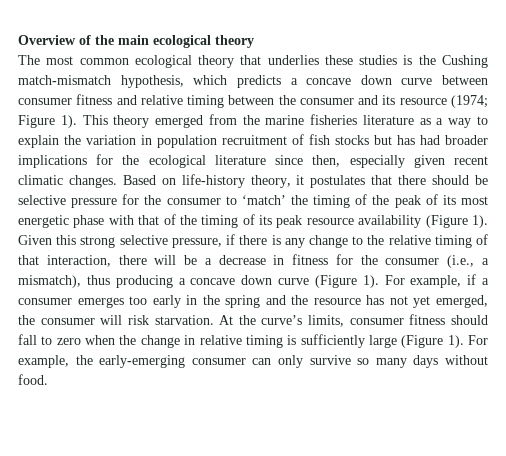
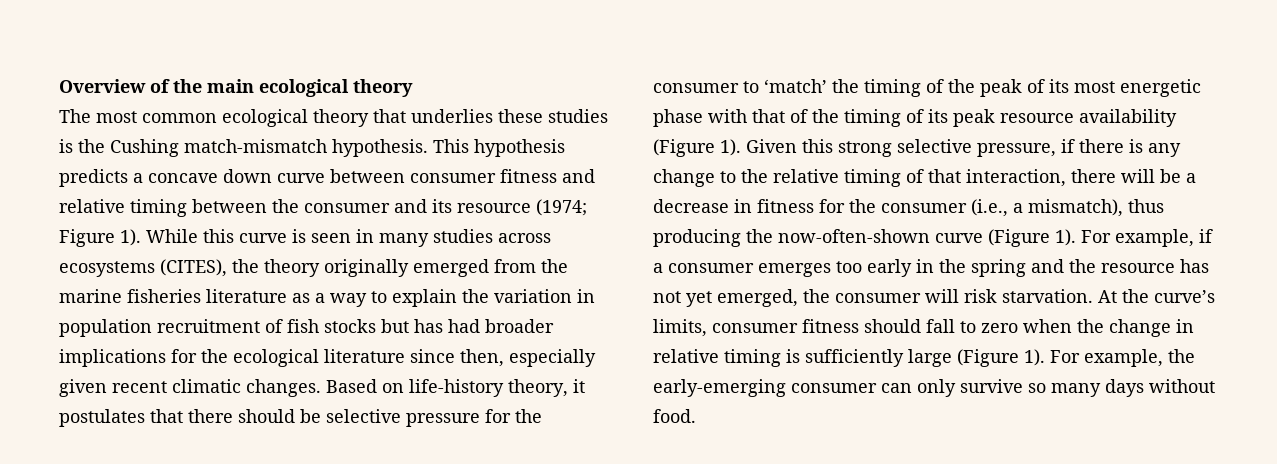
- The most common ecological theory that underlies these studies is the Cushing match-mismatch hypothesis, which predicts a concave down curve between consumer fitness and relative timing between the consumer and its resource (1974; Figure 1).
+ The most common ecological theory that underlies these studies is the Cushing match-mismatch hypothesis. This hypothesis predicts a concave down curve between consumer fitness and relative timing between the consumer and its resource (1974; Figure 1).
- This theory emerged from the marine fisheries literature as a way to explain the variation in population recruitment of fish stocks but has had broader implications for the ecological literature since then, especially given recent climatic changes.
+ While this curve is seen in many studies across ecosystems (CITES), the theory originally emerged from the marine fisheries literature as a way to explain the variation in population recruitment of fish stocks but has had broader implications for the ecological literature since then, especially given recent climatic changes.
- Given this strong selective pressure, if there is any change to the relative timing of that interaction, there will be a decrease in fitness for the consumer (i.e., a mismatch), thus producing a concave down curve (Figure 1).
+ Given this strong selective pressure, if there is any change to the relative timing of that interaction, there will be a decrease in fitness for the consumer (i.e., a mismatch), thus producing the now-often-shown curve (Figure 1).

